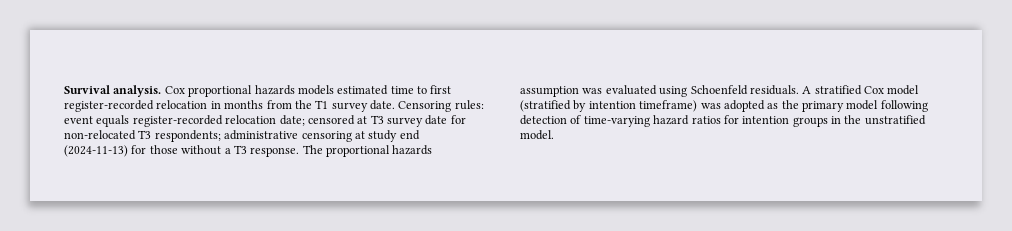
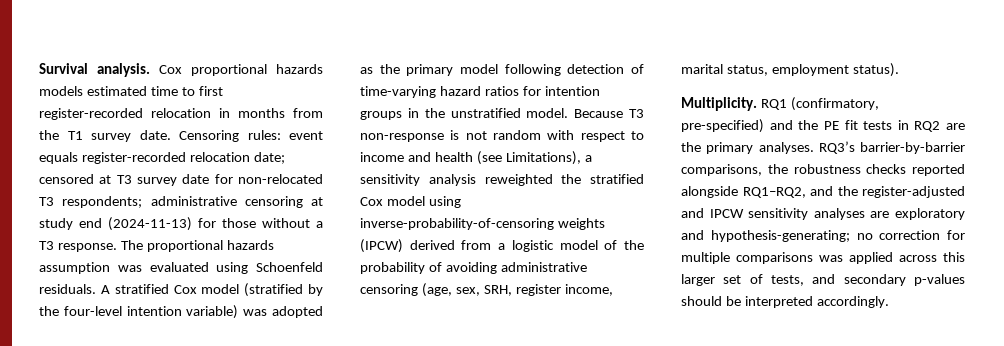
- A stratified Cox model (stratified by intention timeframe) was adopted as the primary model following detection of time-varying hazard ratios for intention groups in the unstratified model.
+ A stratified Cox model (stratified by the four-level intention variable) was adopted as the primary model following detection of time-varying hazard ratios for intention groups in the unstratified model.
+ Because T3 non-response is not random with respect to income and health (see Limitations), a sensitivity analysis reweighted the stratified Cox model using inverse-probability-of-censoring weights (IPCW) derived from a logistic model of the probability of avoiding administrative censoring (age, sex, SRH, register income, marital status, employment status).
+ Multiplicity. RQ1 (confirmatory, pre-specified) and the PE fit tests in RQ2 are the primary analyses. RQ3’s barrier-by-barrier comparisons, the robustness checks reported alongside RQ1–RQ2, and the register-adjusted and IPCW sensitivity analyses are exploratory and hypothesis-generating; no correction for multiple comparisons was applied across this larger set of tests, and secondary p-values should be interpreted accordingly.

